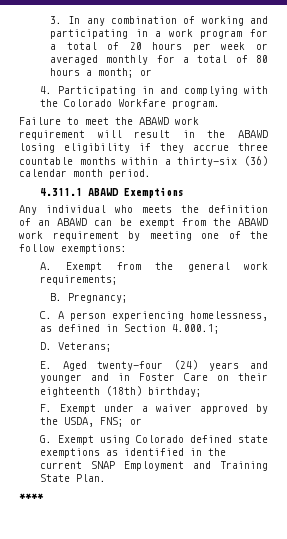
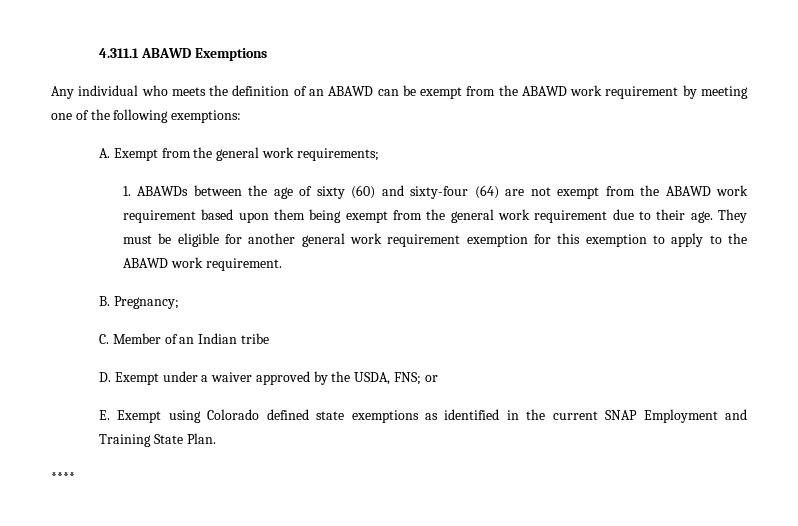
- 3. In any combination of working and participating in a work program for a total of 20 hours per week or averaged monthly for a total of 80 hours a month; or
- 4. Participating in and complying with the Colorado Workfare program.
- Failure to meet the ABAWD work requirement will result in the ABAWD losing eligibility if they accrue three countable months within a thirty-six (36) calendar month period.
- Any individual who meets the definition of an ABAWD can be exempt from the ABAWD work requirement by meeting one of the follow exemptions:
+ Any individual who meets the definition of an ABAWD can be exempt from the ABAWD work requirement by meeting one of the following exemptions:
+ 1. ABAWDs between the age of sixty (60) and sixty-four (64) are not exempt from the ABAWD work requirement based upon them being exempt from the general work requirement due to their age. They must be eligible for another general work requirement exemption for this exemption to apply to the ABAWD work requirement.
  B. Pregnancy;
- C. A person experiencing homelessness, as defined in Section 4.000.1;
- D. Veterans;
- E. Aged twenty-four (24) years and younger and in Foster Care on their eighteenth (18th) birthday;
- F. Exempt under a waiver approved by the USDA, FNS; or
+ C. Member of an Indian tribe
+ D. Exempt under a waiver approved by the USDA, FNS; or
- G. Exempt using Colorado defined state exemptions as identified in the current SNAP Employment and Training State Plan.
+ E. Exempt using Colorado defined state exemptions as identified in the current SNAP Employment and Training State Plan.

